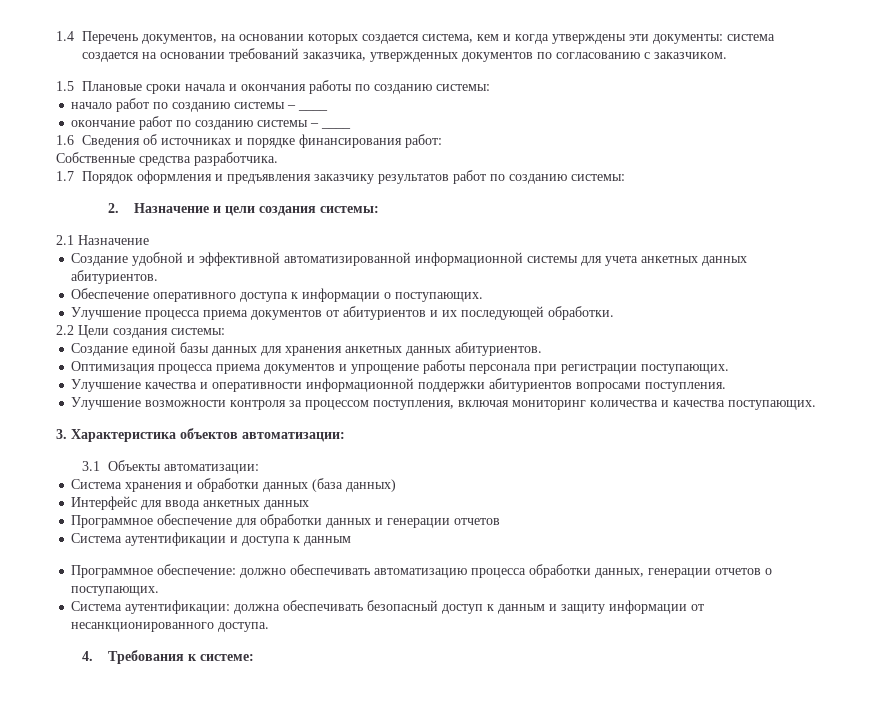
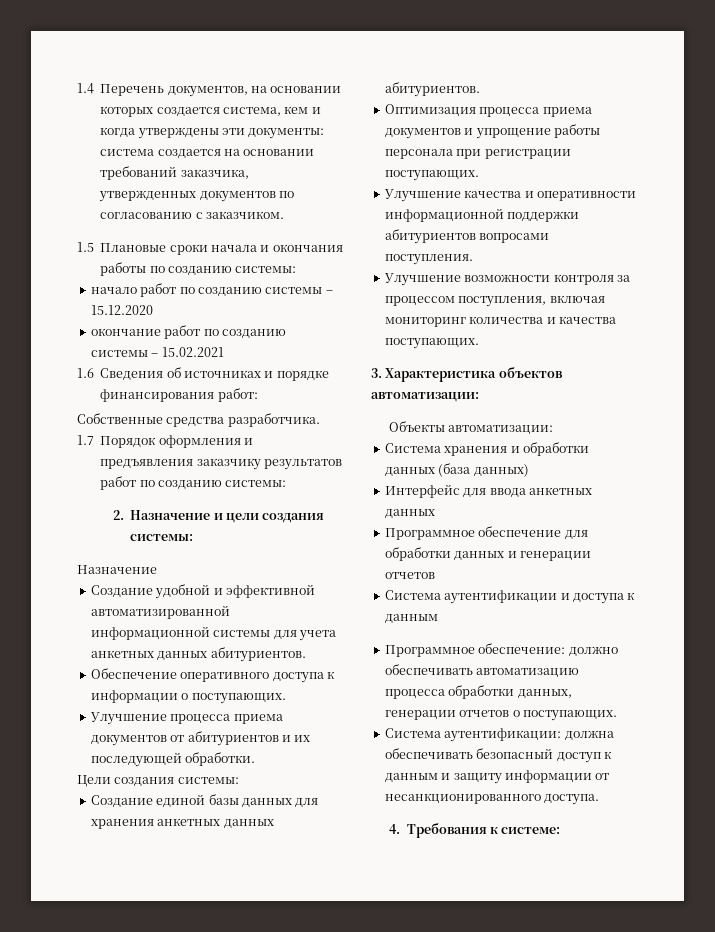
- начало работ по созданию системы – ____
+ начало работ по созданию системы – 15.12.2020
- окончание работ по созданию системы – ____
+ окончание работ по созданию системы – 15.02.2021
  2. Назначение и цели создания системы:
- 2.1 Назначение
+ Назначение
- 2.2 Цели создания системы:
+ Цели создания системы:
- 3.1 Объекты автоматизации:
+ Объекты автоматизации:

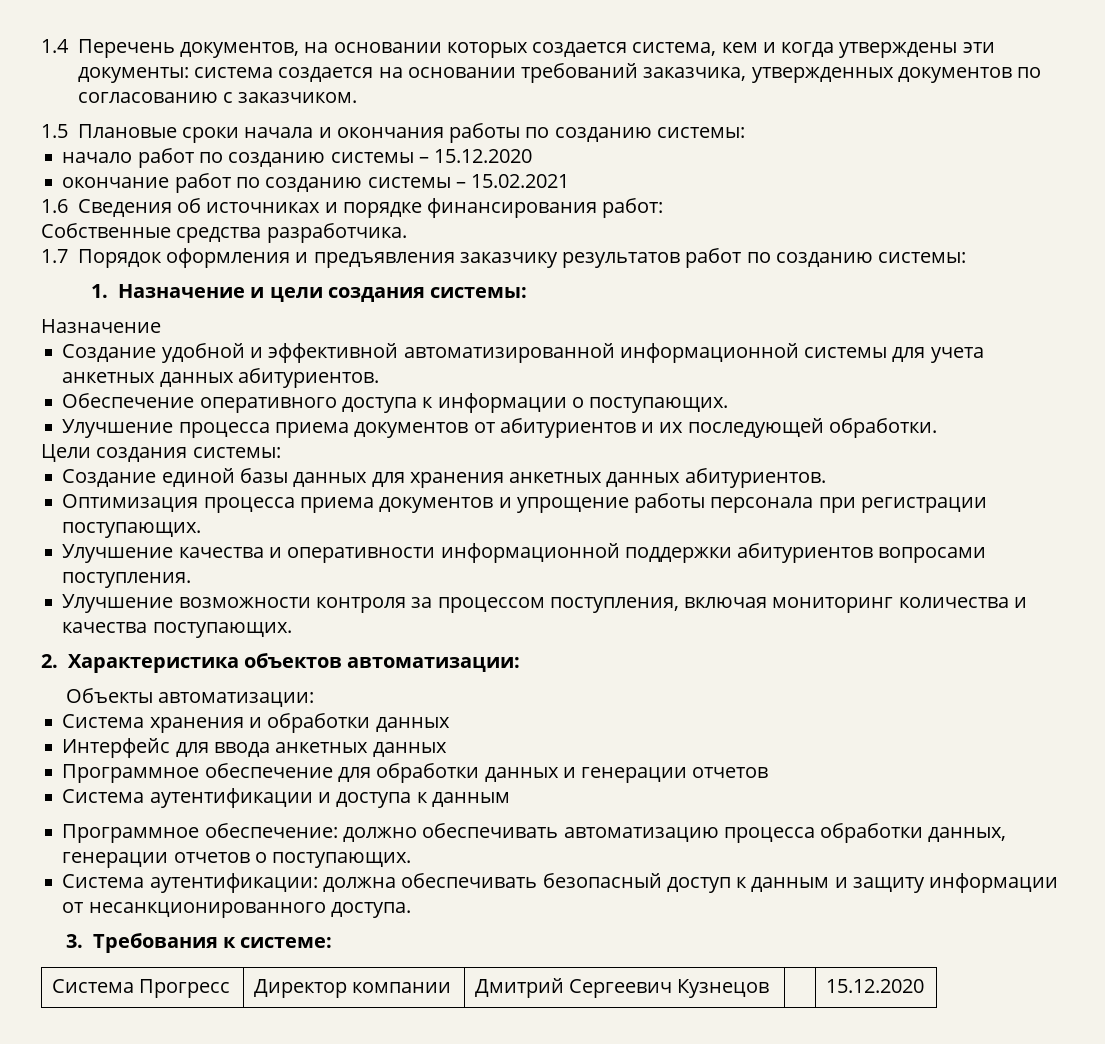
- 2. Назначение и цели создания системы:
+ 1. Назначение и цели создания системы:
- 3. Характеристика объектов автоматизации:
+ 2. Характеристика объектов автоматизации:
- Система хранения и обработки данных (база данных)
+ Система хранения и обработки данных
- 4. Требования к системе:
+ 3. Требования к системе:
+ Система Прогресс | Директор компании | Дмитрий Сергеевич Кузнецов | | 15.12.2020

